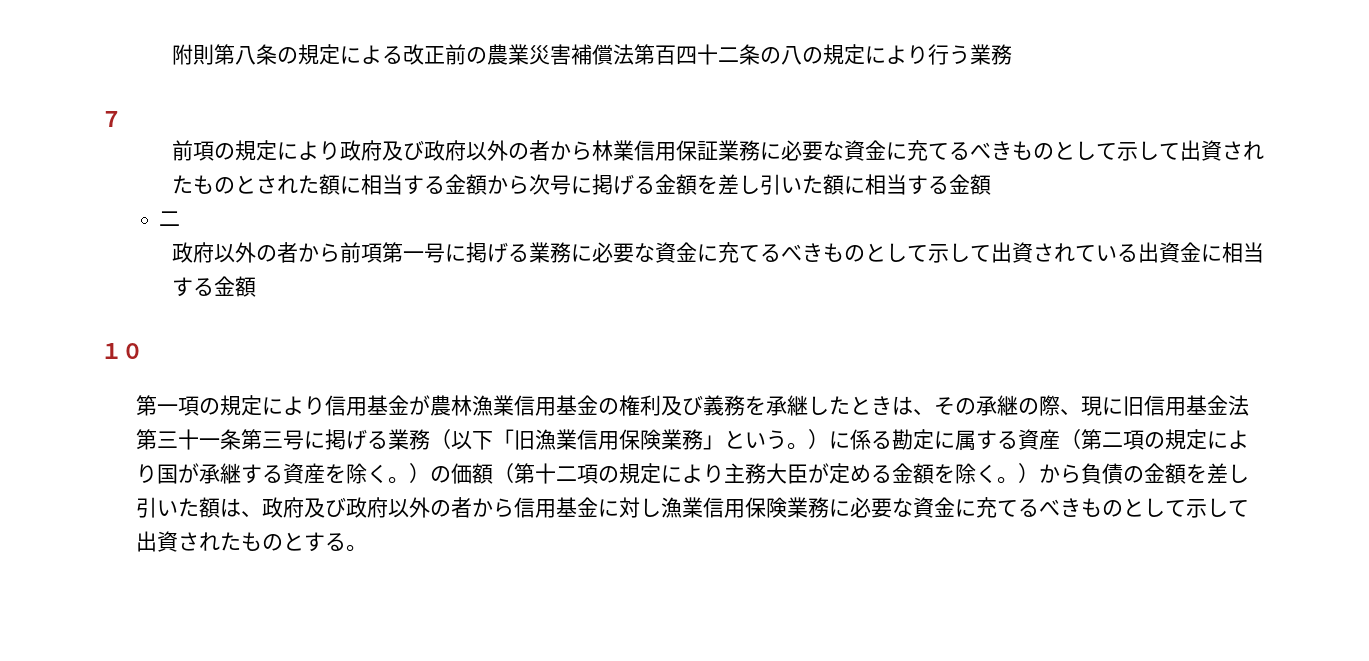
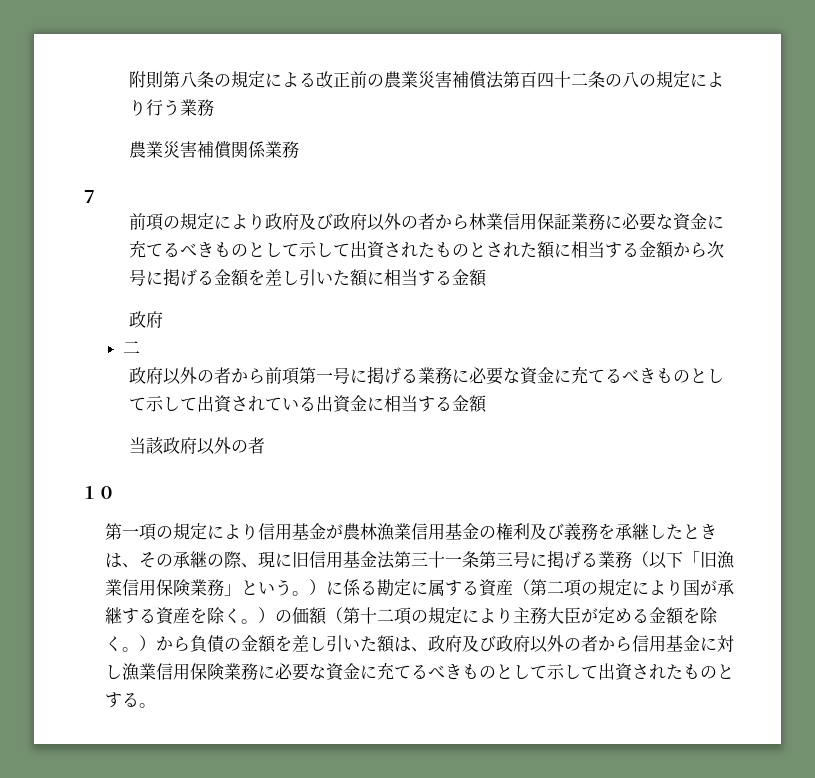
+ 農業災害補償関係業務
  前項の規定により政府及び政府以外の者から林業信用保証業務に必要な資金に充てるべきものとして示して出資されたものとされた額に相当する金額から次号に掲げる金額を差し引いた額に相当する金額
+ 政府
+ 当該政府以外の者

